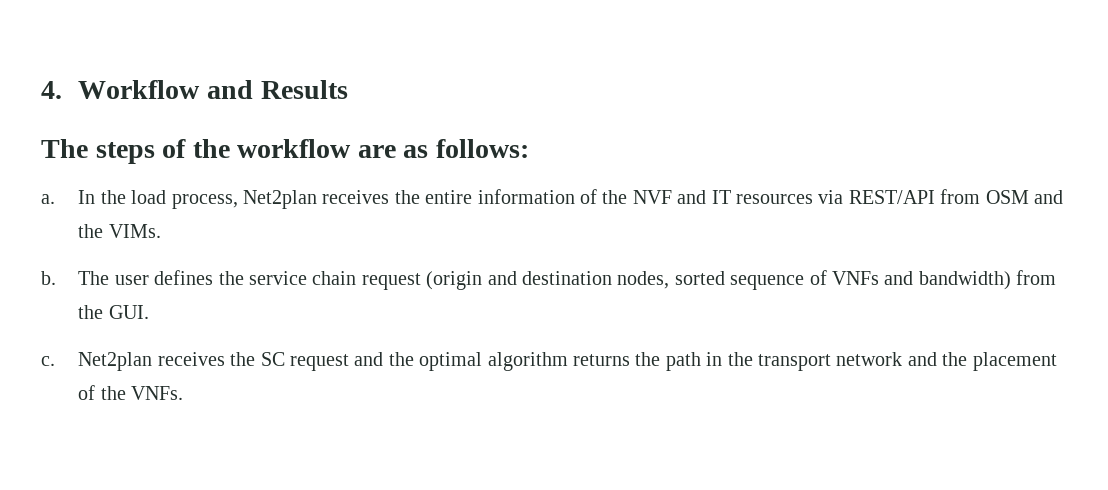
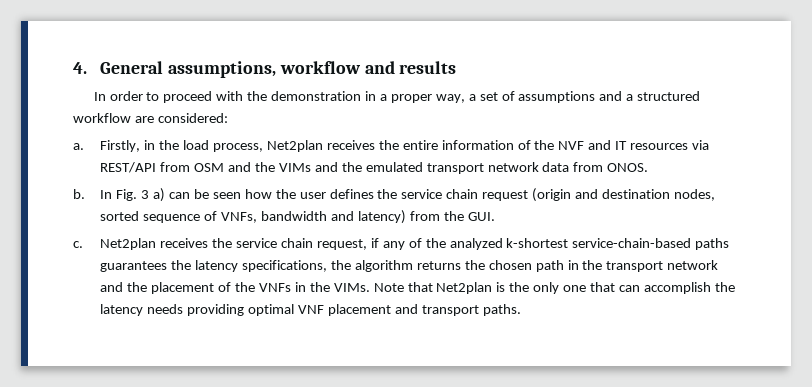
- 4. Workflow and Results
- The steps of the workflow are as follows:
+ 4. General assumptions, workflow and results
+ In order to proceed with the demonstration in a proper way, a set of assumptions and a structured workflow are considered:
- In the load process, Net2plan receives the entire information of the NVF and IT resources via REST/API from OSM and the VIMs.
- b. The user defines the service chain request (origin and destination nodes, sorted sequence of VNFs and bandwidth) from the GUI.
+ Firstly, in the load process, Net2plan receives the entire information of the NVF and IT resources via REST/API from OSM and the VIMs and the emulated transport network data from ONOS.
+ b. In Fig. 3 a) can be seen how the user defines the service chain request (origin and destination nodes, sorted sequence of VNFs, bandwidth and latency) from the GUI.
- Net2plan receives the SC request and the optimal algorithm returns the path in the transport network and the placement of the VNFs.
+ Net2plan receives the service chain request, if any of the analyzed k-shortest service-chain-based paths guarantees the latency specifications, the algorithm returns the chosen path in the transport network and the placement of the VNFs in the VIMs. Note that Net2plan is the only one that can accomplish the latency needs providing optimal VNF placement and transport paths.

